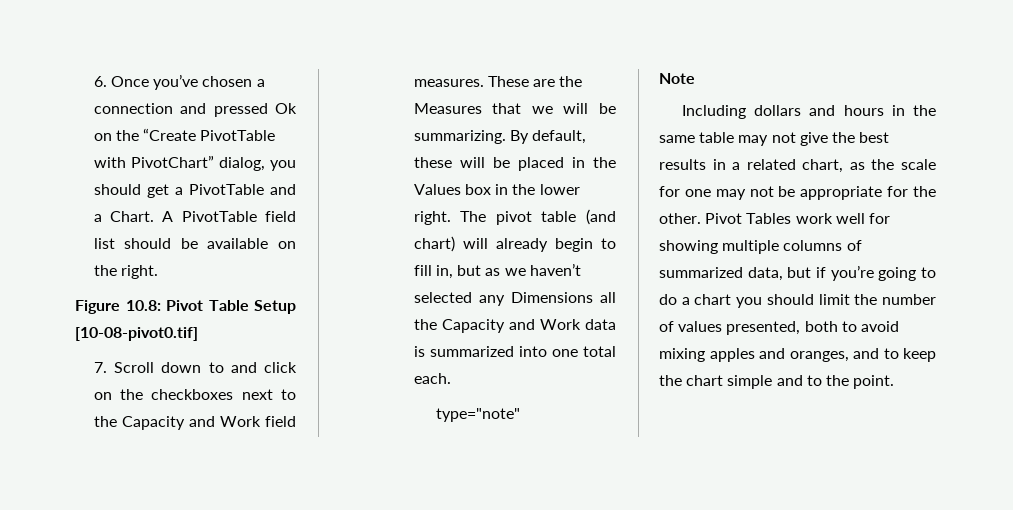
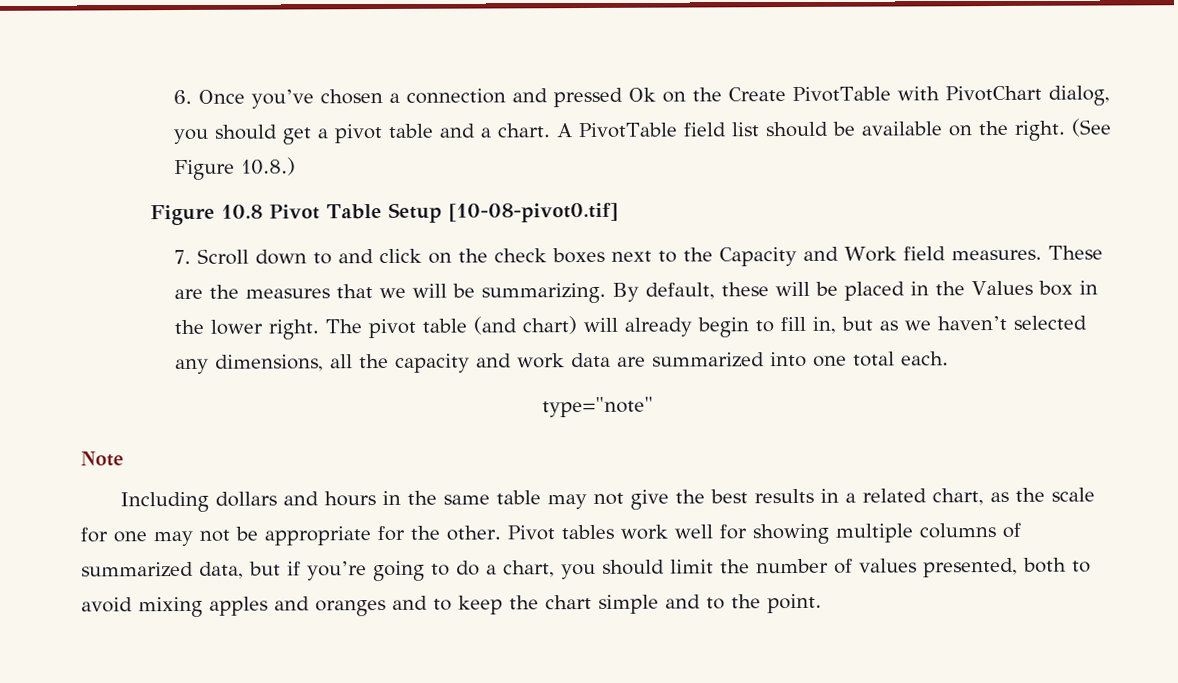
- 6. Once you’ve chosen a connection and pressed Ok on the “Create PivotTable with PivotChart” dialog, you should get a PivotTable and a Chart.
+ 6. Once you’ve chosen a connection and pressed Ok on the Create PivotTable with PivotChart dialog, you should get a pivot table and a chart.
- A PivotTable field list should be available on the right.
- Figure 10.8: Pivot Table Setup [10-08-pivot0.tif]
+ A PivotTable field list should be available on the right. (See Figure 10.8.)
+ Figure 10.8 Pivot Table Setup [10-08-pivot0.tif]
- 7. Scroll down to and click on the checkboxes next to the Capacity and Work field measures.
+ 7. Scroll down to and click on the check boxes next to the Capacity and Work field measures.
- These are the Measures that we will be summarizing.
+ These are the measures that we will be summarizing.
- The pivot table (and chart) will already begin to fill in, but as we haven’t selected any Dimensions all the Capacity and Work data is summarized into one total each.
+ The pivot table (and chart) will already begin to fill in, but as we haven’t selected any dimensions, all the capacity and work data are summarized into one total each.
- Pivot Tables work well for showing multiple columns of summarized data, but if you’re going to do a chart you should limit the number of values presented, both to avoid mixing apples and oranges, and to keep the chart simple and to the point.
+ Pivot tables work well for showing multiple columns of summarized data, but if you’re going to do a chart, you should limit the number of values presented, both to avoid mixing apples and oranges and to keep the chart simple and to the point.

